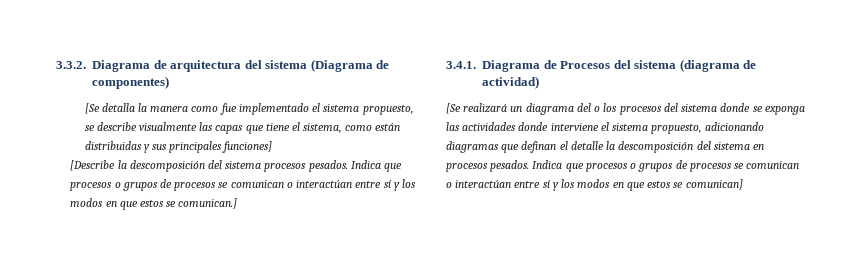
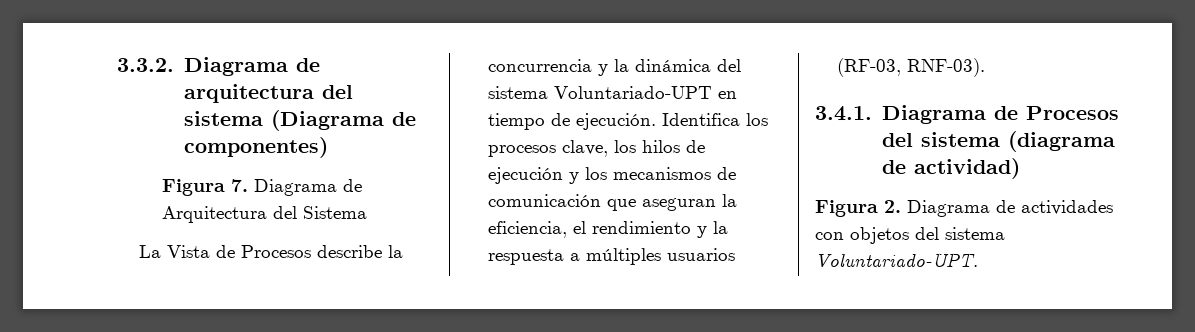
- [Se detalla la manera como fue implementado el sistema propuesto, se describe visualmente las capas que tiene el sistema, como están distribuidas y sus principales funciones]
- [Describe la descomposición del sistema procesos pesados. Indica que procesos o grupos de procesos se comunican o interactúan entre sí y los modos en que estos se comunican.]
+ Figura 7. Diagrama de Arquitectura del Sistema
+ La Vista de Procesos describe la concurrencia y la dinámica del sistema Voluntariado-UPT en tiempo de ejecución. Identifica los procesos clave, los hilos de ejecución y los mecanismos de comunicación que aseguran la eficiencia, el rendimiento y la respuesta a múltiples usuarios (RF-03, RNF-03).
- [Se realizará un diagrama del o los procesos del sistema donde se exponga las actividades donde interviene el sistema propuesto, adicionando diagramas que definan el detalle la descomposición del sistema en procesos pesados. Indica que procesos o grupos de procesos se comunican o interactúan entre sí y los modos en que estos se comunican]
+ Figura 2. Diagrama de actividades con objetos del sistema Voluntariado-UPT.

